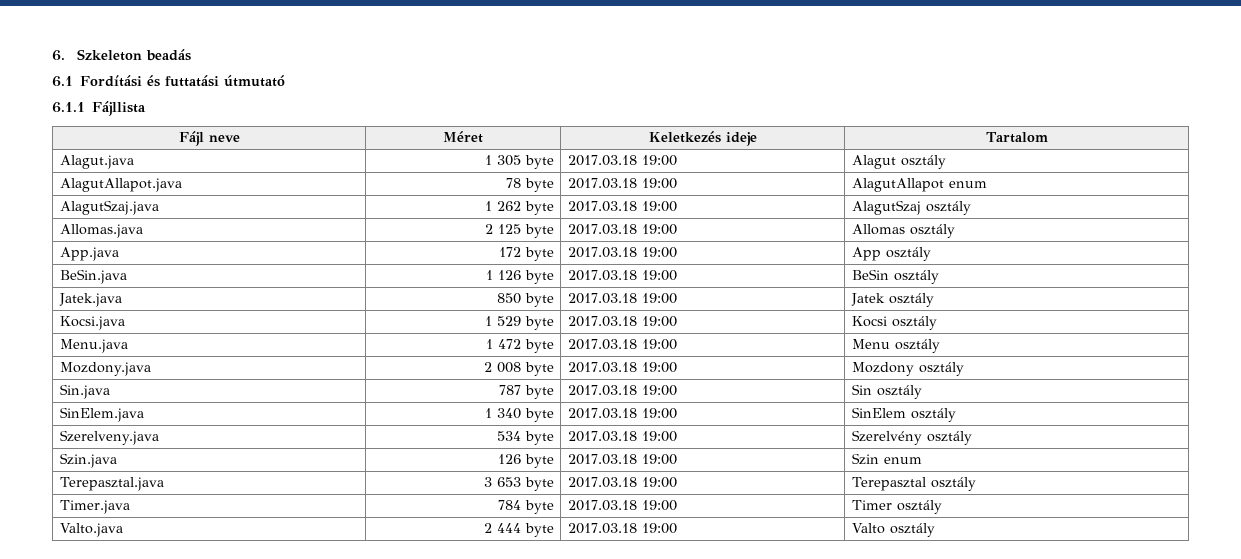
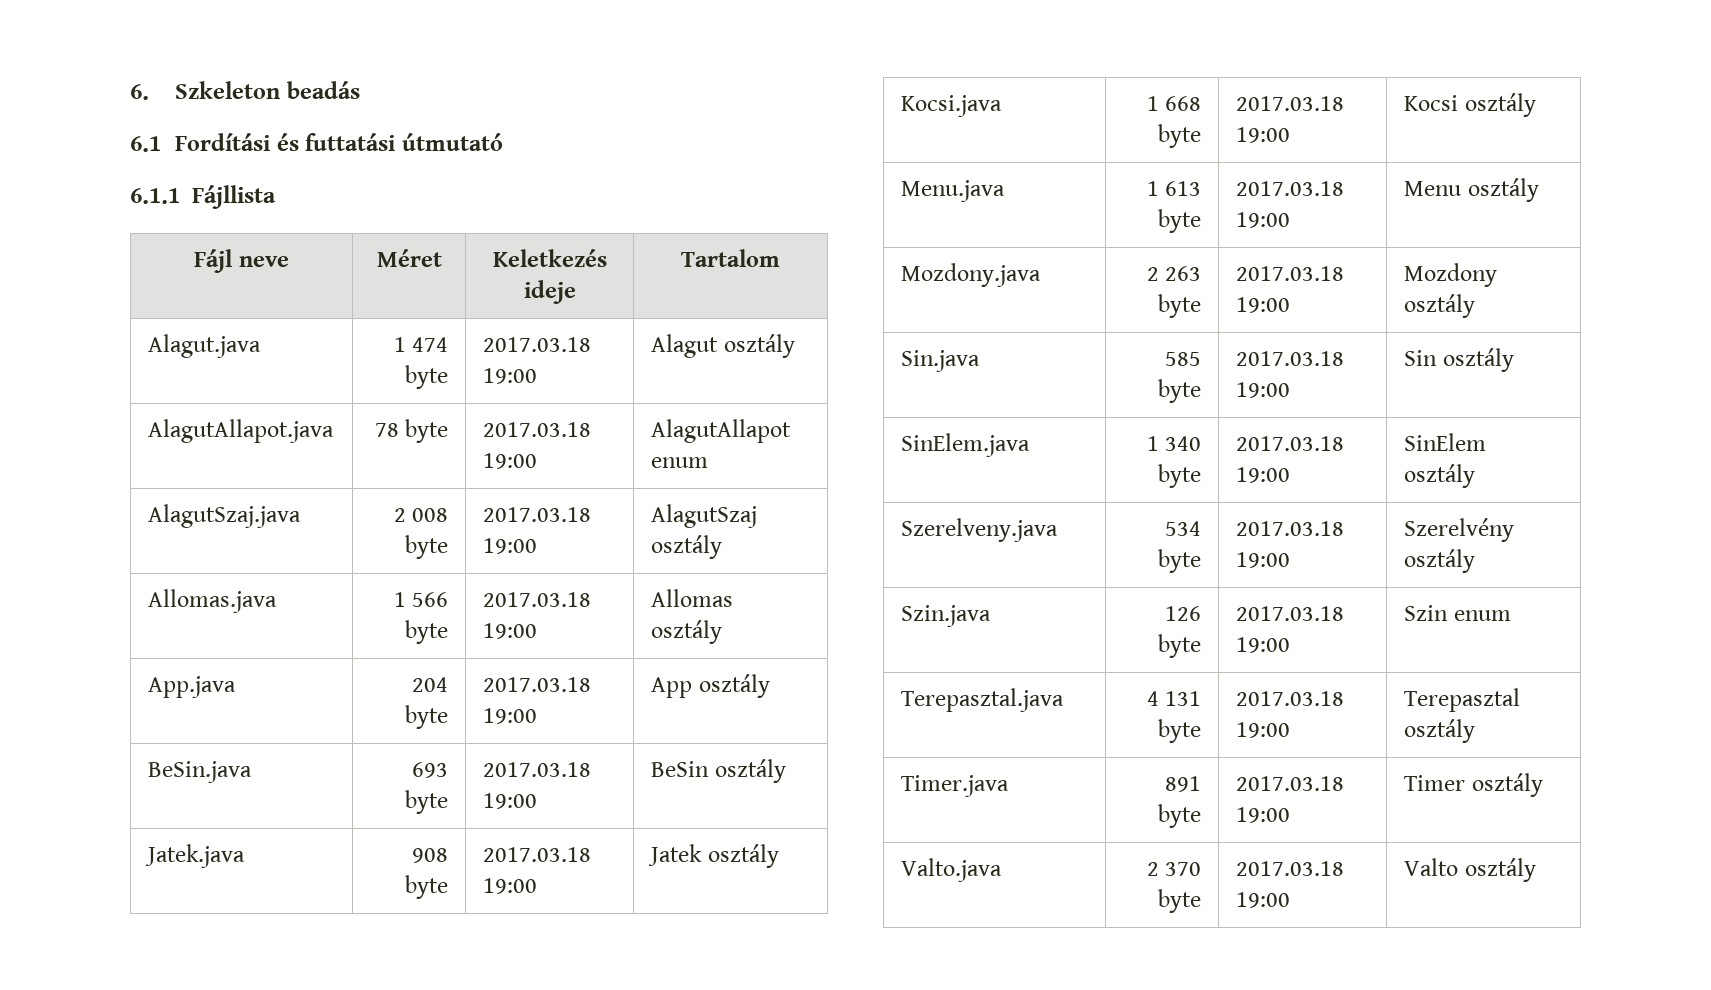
- Alagut.java | 1 305 byte | 2017.03.18 19:00 | Alagut osztály
+ Alagut.java | 1 474 byte | 2017.03.18 19:00 | Alagut osztály
- AlagutSzaj.java | 1 262 byte | 2017.03.18 19:00 | AlagutSzaj osztály
+ AlagutSzaj.java | 2 008 byte | 2017.03.18 19:00 | AlagutSzaj osztály
- Allomas.java | 2 125 byte | 2017.03.18 19:00 | Allomas osztály
+ Allomas.java | 1 566 byte | 2017.03.18 19:00 | Allomas osztály
- App.java | 172 byte | 2017.03.18 19:00 | App osztály
+ App.java | 204 byte | 2017.03.18 19:00 | App osztály
- BeSin.java | 1 126 byte | 2017.03.18 19:00 | BeSin osztály
+ BeSin.java | 693 byte | 2017.03.18 19:00 | BeSin osztály
- Jatek.java | 850 byte | 2017.03.18 19:00 | Jatek osztály
+ Jatek.java | 908 byte | 2017.03.18 19:00 | Jatek osztály
- Kocsi.java | 1 529 byte | 2017.03.18 19:00 | Kocsi osztály
+ Kocsi.java | 1 668 byte | 2017.03.18 19:00 | Kocsi osztály
- Menu.java | 1 472 byte | 2017.03.18 19:00 | Menu osztály
+ Menu.java | 1 613 byte | 2017.03.18 19:00 | Menu osztály
- Mozdony.java | 2 008 byte | 2017.03.18 19:00 | Mozdony osztály
+ Mozdony.java | 2 263 byte | 2017.03.18 19:00 | Mozdony osztály
- Sin.java | 787 byte | 2017.03.18 19:00 | Sin osztály
+ Sin.java | 585 byte | 2017.03.18 19:00 | Sin osztály
- Terepasztal.java | 3 653 byte | 2017.03.18 19:00 | Terepasztal osztály
+ Terepasztal.java | 4 131 byte | 2017.03.18 19:00 | Terepasztal osztály
- Timer.java | 784 byte | 2017.03.18 19:00 | Timer osztály
+ Timer.java | 891 byte | 2017.03.18 19:00 | Timer osztály
- Valto.java | 2 444 byte | 2017.03.18 19:00 | Valto osztály
+ Valto.java | 2 370 byte | 2017.03.18 19:00 | Valto osztály

